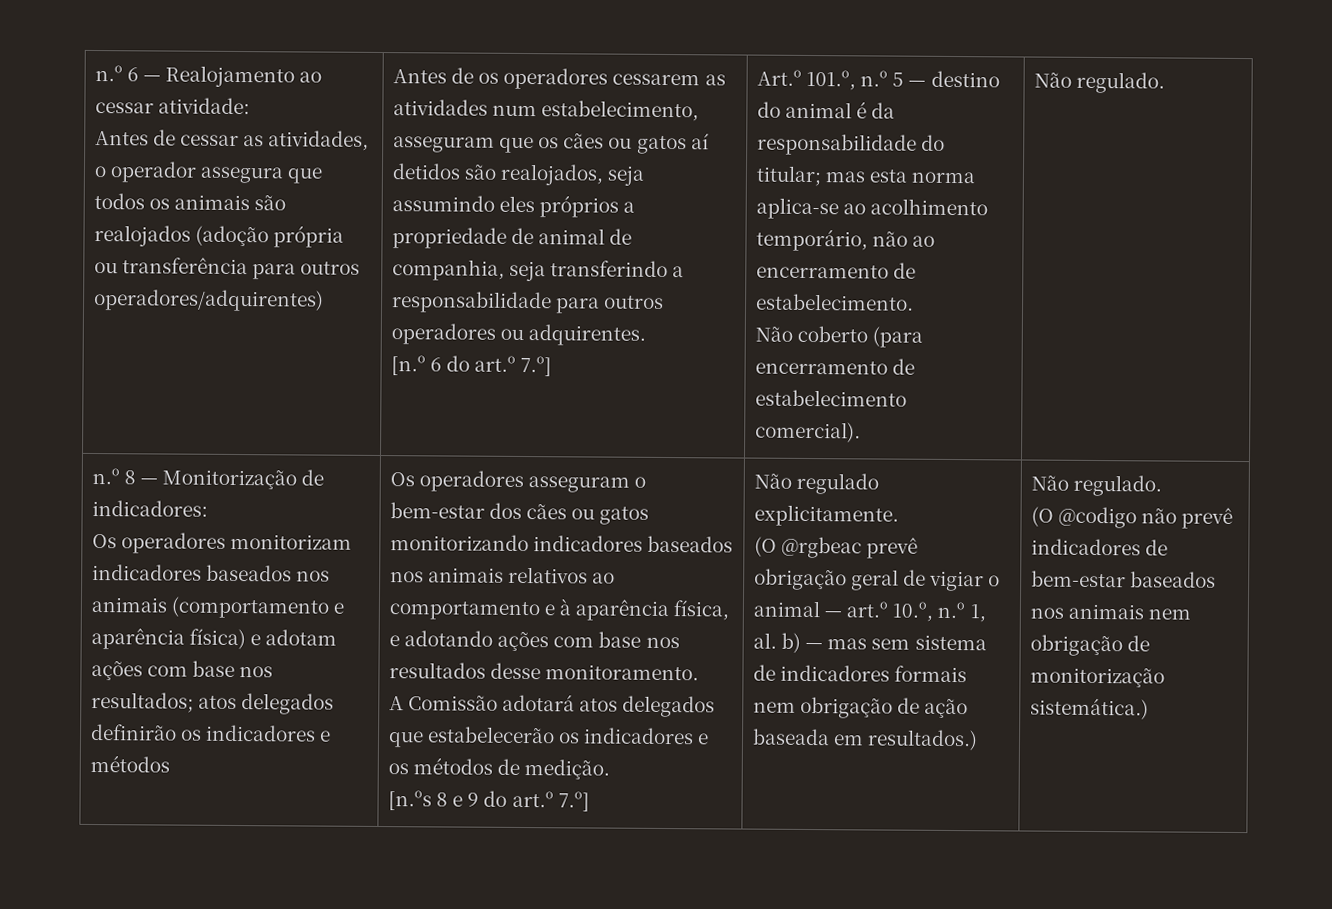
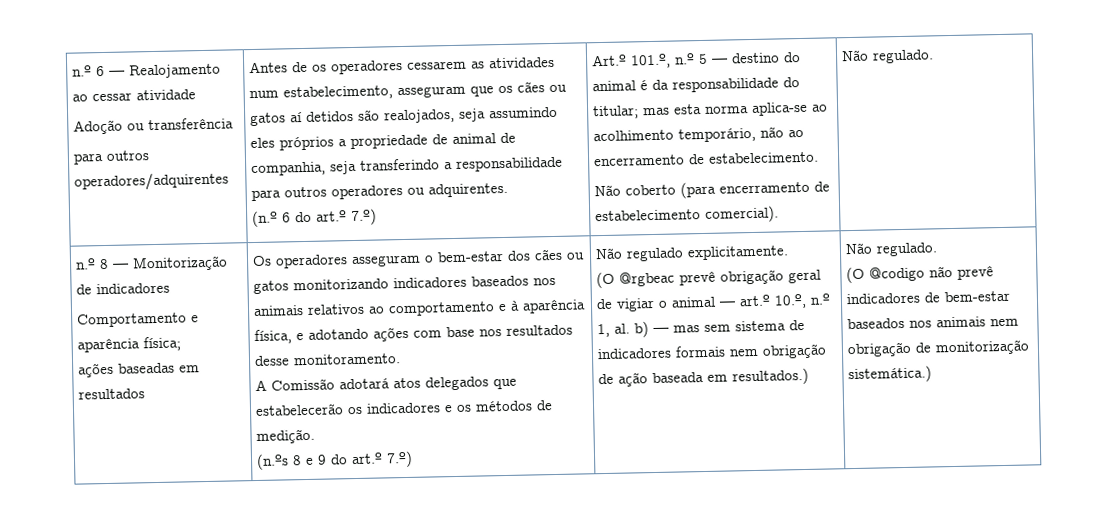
- n.º 6 — Realojamento ao cessar atividade:
- Antes de cessar as atividades, o operador assegura que todos os animais são realojados (adoção própria ou transferência para outros operadores/adquirentes)
+ n.º 6 — Realojamento ao cessar atividade
+ Adoção ou transferência
+ para outros operadores/adquirentes
- [n.º 6 do art.º 7.º]
+ (n.º 6 do art.º 7.º)
- n.º 8 — Monitorização de indicadores:
- Os operadores monitorizam indicadores baseados nos animais (comportamento e aparência física) e adotam ações com base nos resultados; atos delegados definirão os indicadores e métodos
+ n.º 8 — Monitorização de indicadores
+ Comportamento e aparência física;
+ ações baseadas em resultados
- [n.ºs 8 e 9 do art.º 7.º]
+ (n.ºs 8 e 9 do art.º 7.º)

